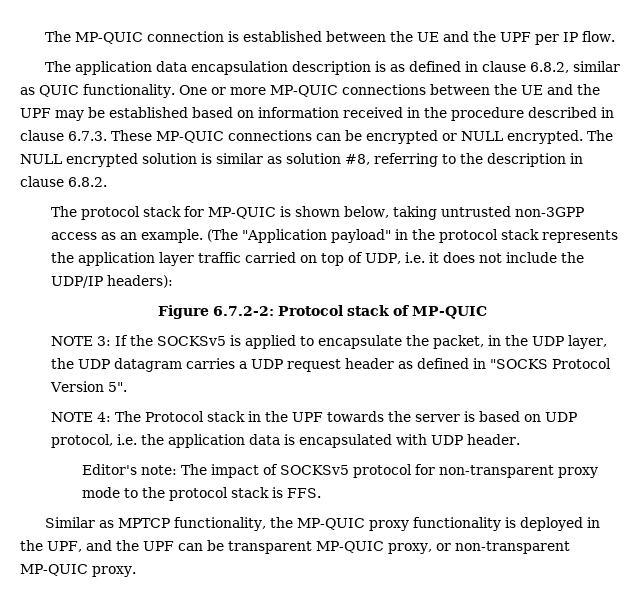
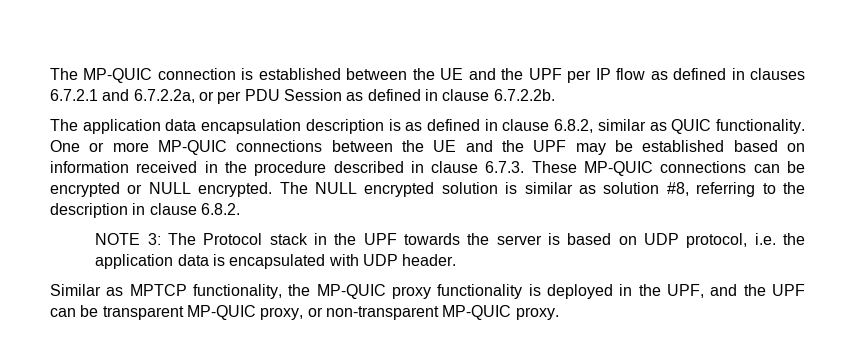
- The MP-QUIC connection is established between the UE and the UPF per IP flow.
+ The MP-QUIC connection is established between the UE and the UPF per IP flow as defined in clauses 6.7.2.1 and 6.7.2.2a, or per PDU Session as defined in clause 6.7.2.2b.
- The protocol stack for MP-QUIC is shown below, taking untrusted non-3GPP access as an example. (The "Application payload" in the protocol stack represents the application layer traffic carried on top of UDP, i.e. it does not include the UDP/IP headers):
- Figure 6.7.2-2: Protocol stack of MP-QUIC
- NOTE 3: If the SOCKSv5 is applied to encapsulate the packet, in the UDP layer, the UDP datagram carries a UDP request header as defined in "SOCKS Protocol Version 5".
- NOTE 4: The Protocol stack in the UPF towards the server is based on UDP protocol, i.e. the application data is encapsulated with UDP header.
+ NOTE 3: The Protocol stack in the UPF towards the server is based on UDP protocol, i.e. the application data is encapsulated with UDP header.
- Editor's note: The impact of SOCKSv5 protocol for non-transparent proxy mode to the protocol stack is FFS.

